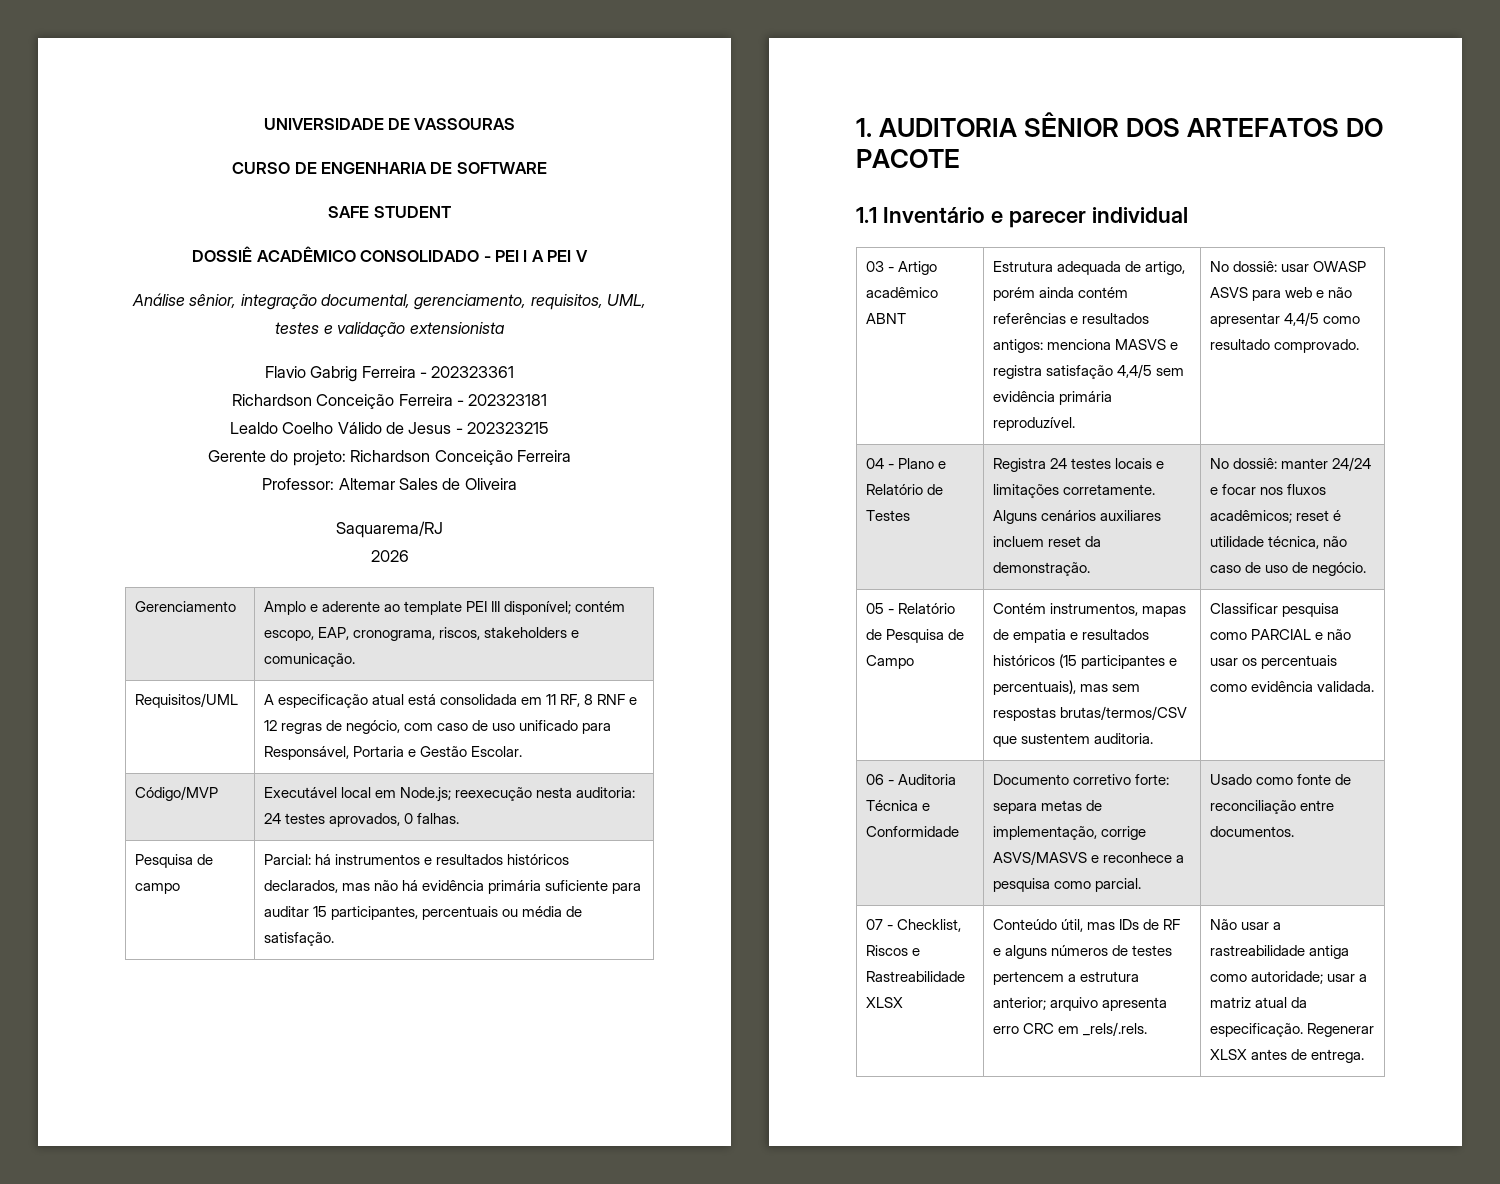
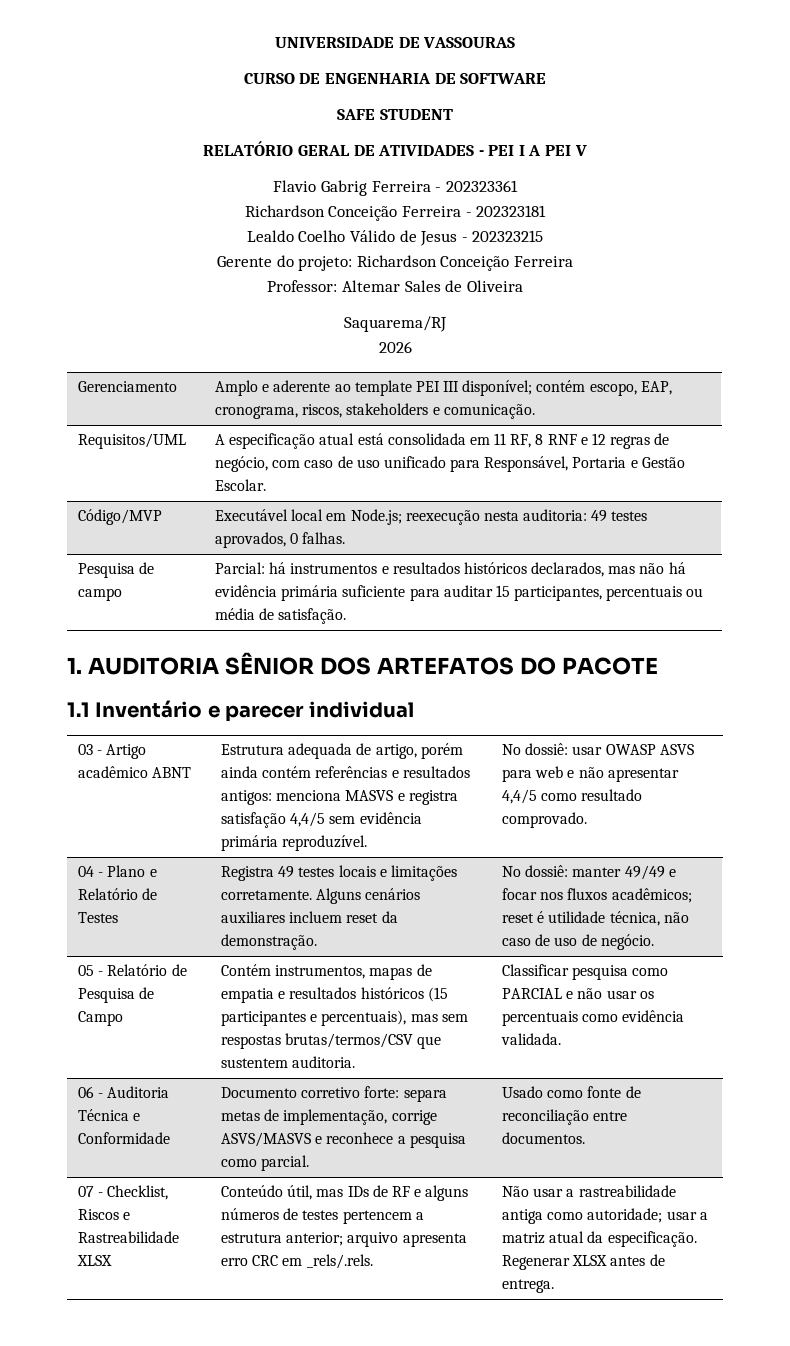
- DOSSIÊ ACADÊMICO CONSOLIDADO - PEI I A PEI V
+ RELATÓRIO GERAL DE ATIVIDADES - PEI I A PEI V
- Análise sênior, integração documental, gerenciamento, requisitos, UML, testes e validação extensionista
- Código/MVP | Executável local em Node.js; reexecução nesta auditoria: 24 testes aprovados, 0 falhas.
+ Código/MVP | Executável local em Node.js; reexecução nesta auditoria: 49 testes aprovados, 0 falhas.
- 04 - Plano e Relatório de Testes | Registra 24 testes locais e limitações corretamente. Alguns cenários auxiliares incluem reset da demonstração. | No dossiê: manter 24/24 e focar nos fluxos acadêmicos; reset é utilidade técnica, não caso de uso de negócio.
+ 04 - Plano e Relatório de Testes | Registra 49 testes locais e limitações corretamente. Alguns cenários auxiliares incluem reset da demonstração. | No dossiê: manter 49/49 e focar nos fluxos acadêmicos; reset é utilidade técnica, não caso de uso de negócio.

